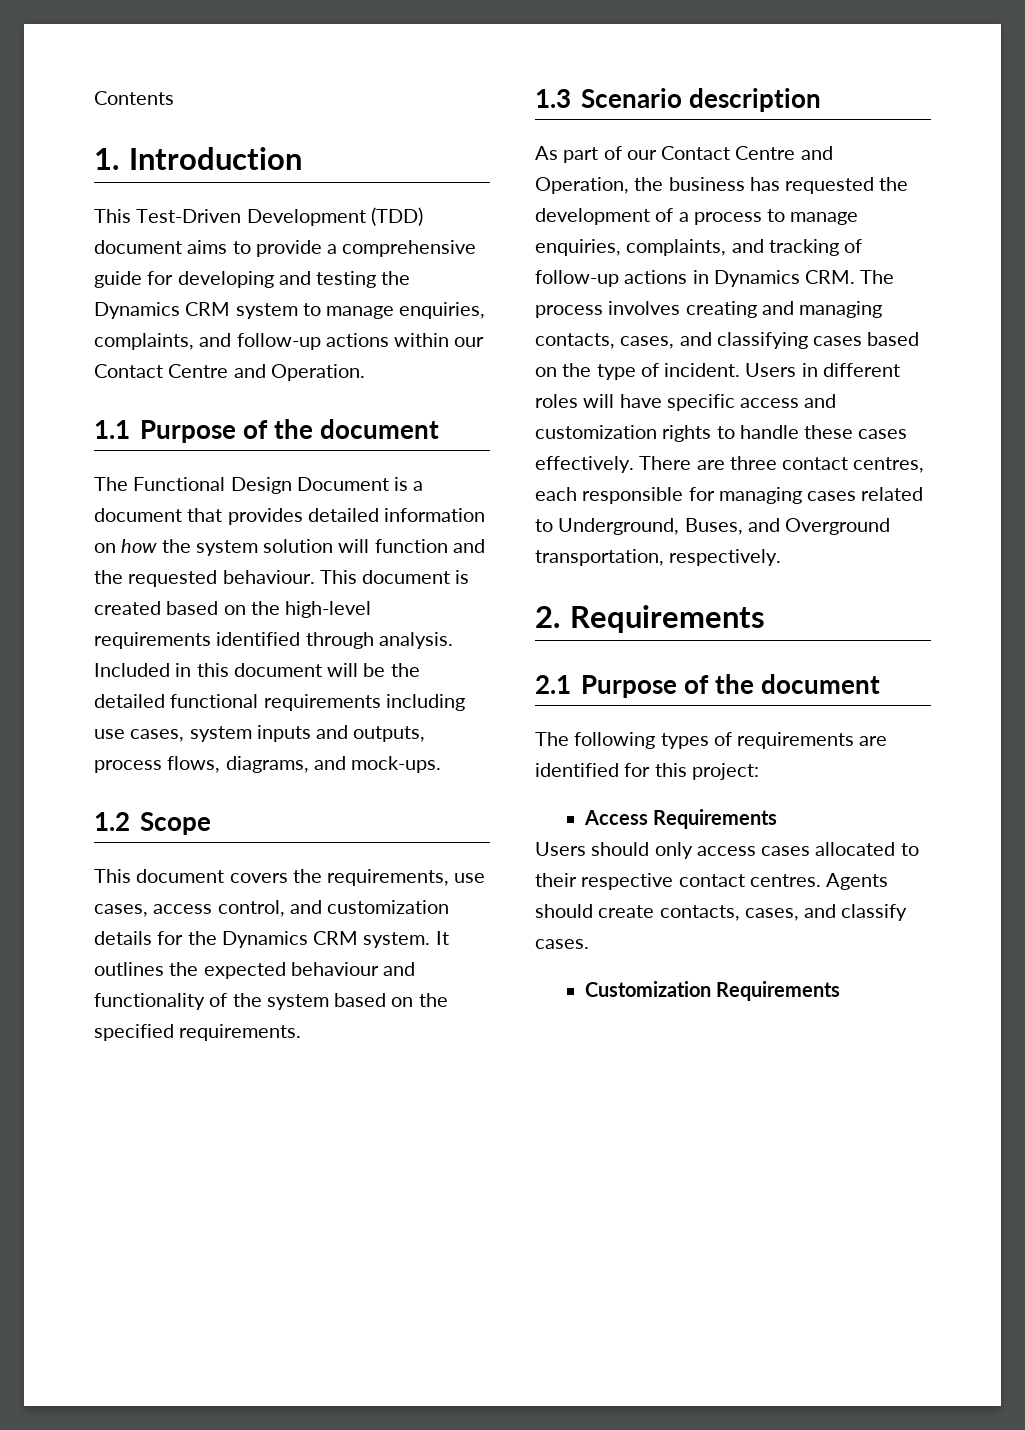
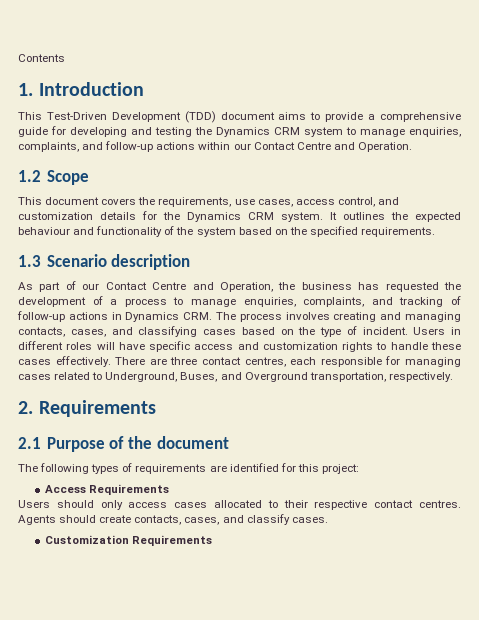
- 1.1 Purpose of the document
- The Functional Design Document is a document that provides detailed information on how the system solution will function and the requested behaviour. This document is created based on the high-level requirements identified through analysis. Included in this document will be the detailed functional requirements including use cases, system inputs and outputs, process flows, diagrams, and mock-ups.

